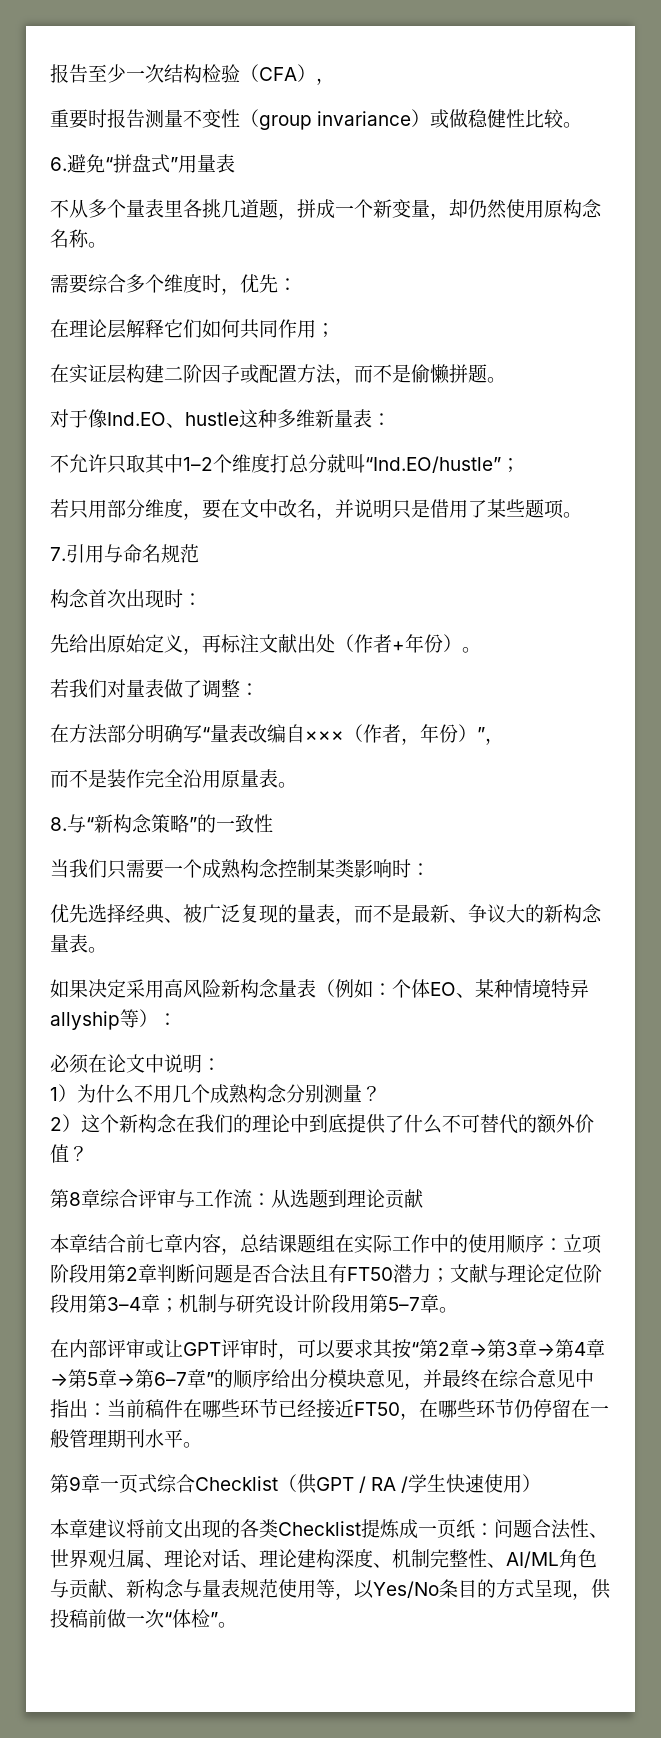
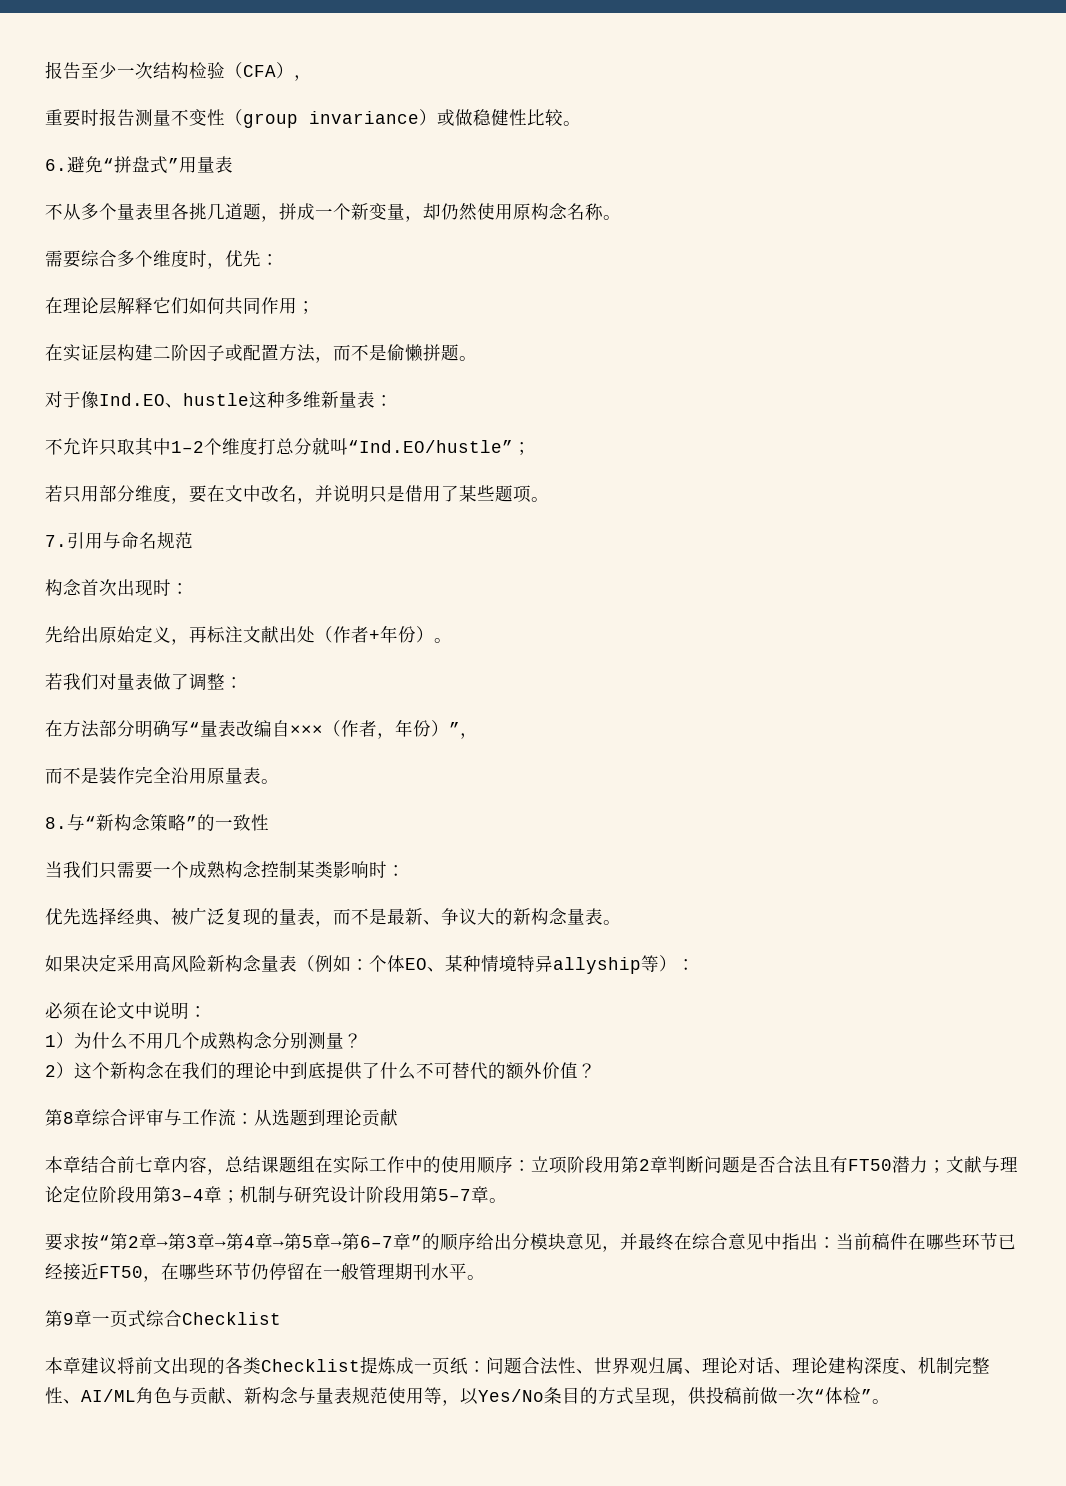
- 在内部评审或让GPT评审时，可以要求其按“第2章→第3章→第4章→第5章→第6–7章”的顺序给出分模块意见，并最终在综合意见中指出：当前稿件在哪些环节已经接近FT50，在哪些环节仍停留在一般管理期刊水平。
+ 要求按“第2章→第3章→第4章→第5章→第6–7章”的顺序给出分模块意见，并最终在综合意见中指出：当前稿件在哪些环节已经接近FT50，在哪些环节仍停留在一般管理期刊水平。
- 第9章一页式综合Checklist（供GPT / RA /学生快速使用）
+ 第9章一页式综合Checklist

